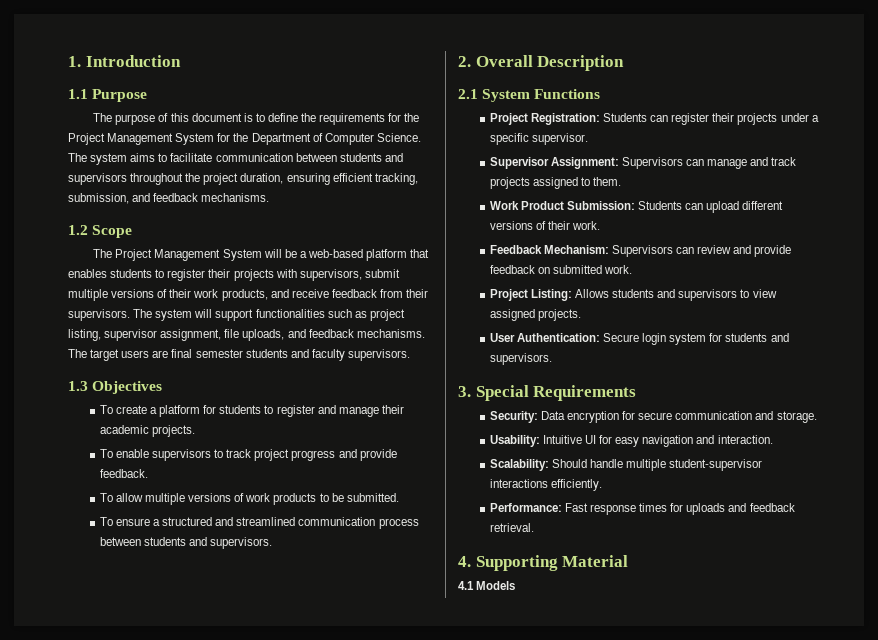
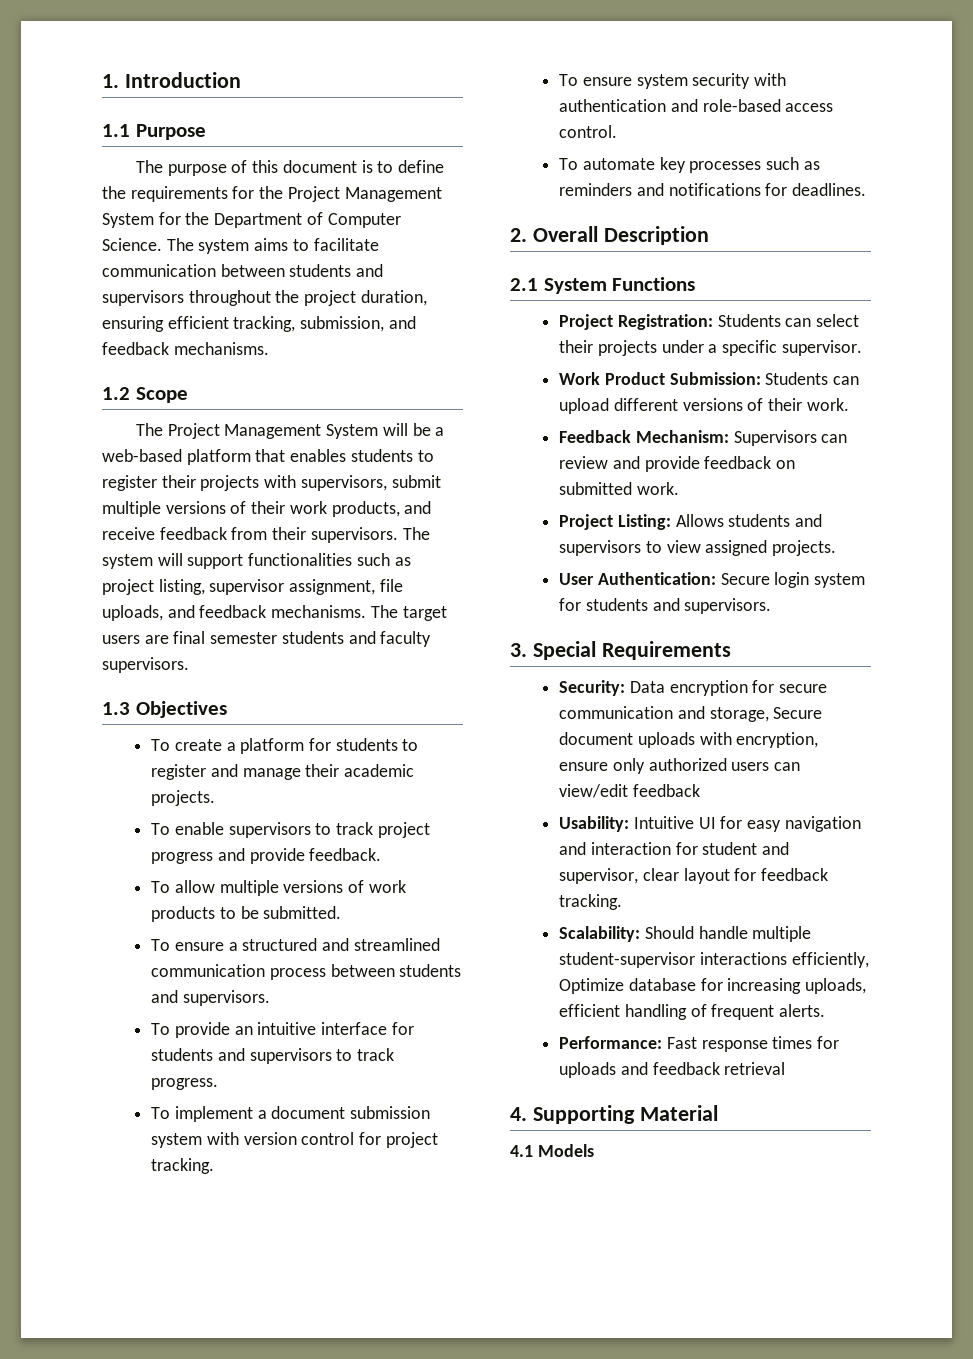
+ To provide an intuitive interface for students and supervisors to track progress.
+ To implement a document submission system with version control for project tracking.
+ To ensure system security with authentication and role-based access control.
+ To automate key processes such as reminders and notifications for deadlines.
- Project Registration: Students can register their projects under a specific supervisor.
+ Project Registration: Students can select their projects under a specific supervisor.
- Supervisor Assignment: Supervisors can manage and track projects assigned to them.
- Security: Data encryption for secure communication and storage.
+ Security: Data encryption for secure communication and storage, Secure document uploads with encryption, ensure only authorized users can view/edit feedback
- Usability: Intuitive UI for easy navigation and interaction.
+ Usability: Intuitive UI for easy navigation and interaction for student and supervisor, clear layout for feedback tracking.
- Scalability: Should handle multiple student-supervisor interactions efficiently.
+ Scalability: Should handle multiple student-supervisor interactions efficiently, Optimize database for increasing uploads, efficient handling of frequent alerts.
- Performance: Fast response times for uploads and feedback retrieval.
+ Performance: Fast response times for uploads and feedback retrieval

